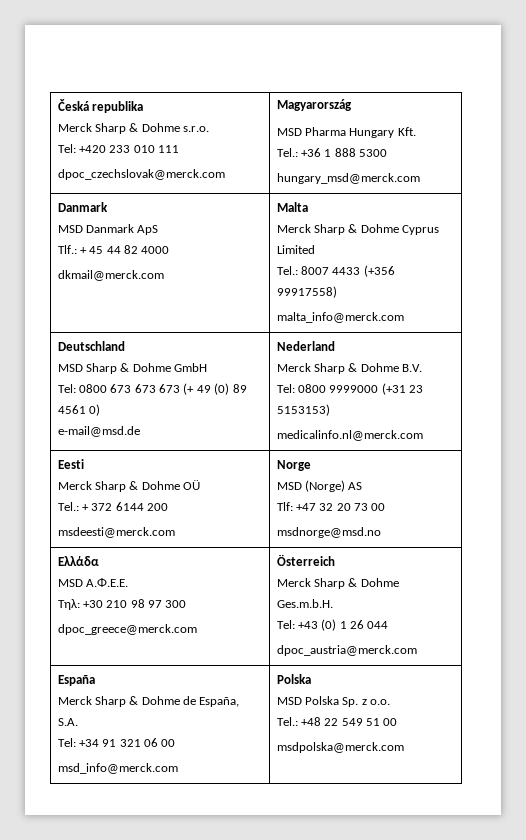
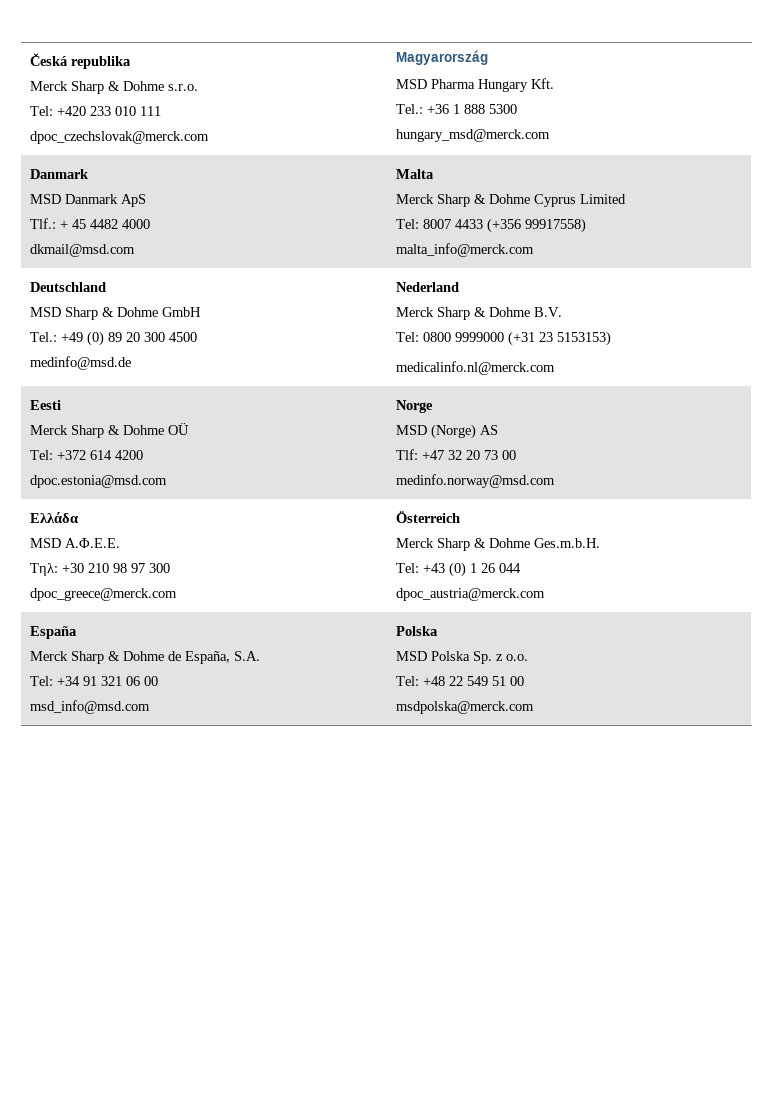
  Česká republika
  Merck Sharp & Dohme s.r.o.
  Tel: +420 233 010 111
  dpoc_czechslovak@merck.com | Magyarország
  MSD Pharma Hungary Kft.
  Tel.: +36 1 888 5300
  hungary_msd@merck.com
  Danmark
  MSD Danmark ApS
- Tlf.: + 45 44 82 4000
- dkmail@merck.com | Malta
+ Tlf.: + 45 4482 4000
+ dkmail@msd.com | Malta
  Merck Sharp & Dohme Cyprus Limited
- Tel.: 8007 4433 (+356 99917558)
+ Tel: 8007 4433 (+356 99917558)
  Deutschland
  MSD Sharp & Dohme GmbH
- Tel: 0800 673 673 673 (+ 49 (0) 89 4561 0)
- e-mail@msd.de | Nederland
+ Tel.: +49 (0) 89 20 300 4500
+ medinfo@msd.de | Nederland
  Eesti
  Merck Sharp & Dohme OÜ
- Tel.: + 372 6144 200
- msdeesti@merck.com | Norge
+ Tel: +372 614 4200
+ dpoc.estonia@msd.com | Norge
  MSD (Norge) AS
  Tlf: +47 32 20 73 00
- msdnorge@msd.no
+ medinfo.norway@msd.com
  España
  Merck Sharp & Dohme de España, S.A.
  Tel: +34 91 321 06 00
- msd_info@merck.com | Polska
+ msd_info@msd.com | Polska
  MSD Polska Sp. z o.o.
- Tel.: +48 22 549 51 00
+ Tel: +48 22 549 51 00

